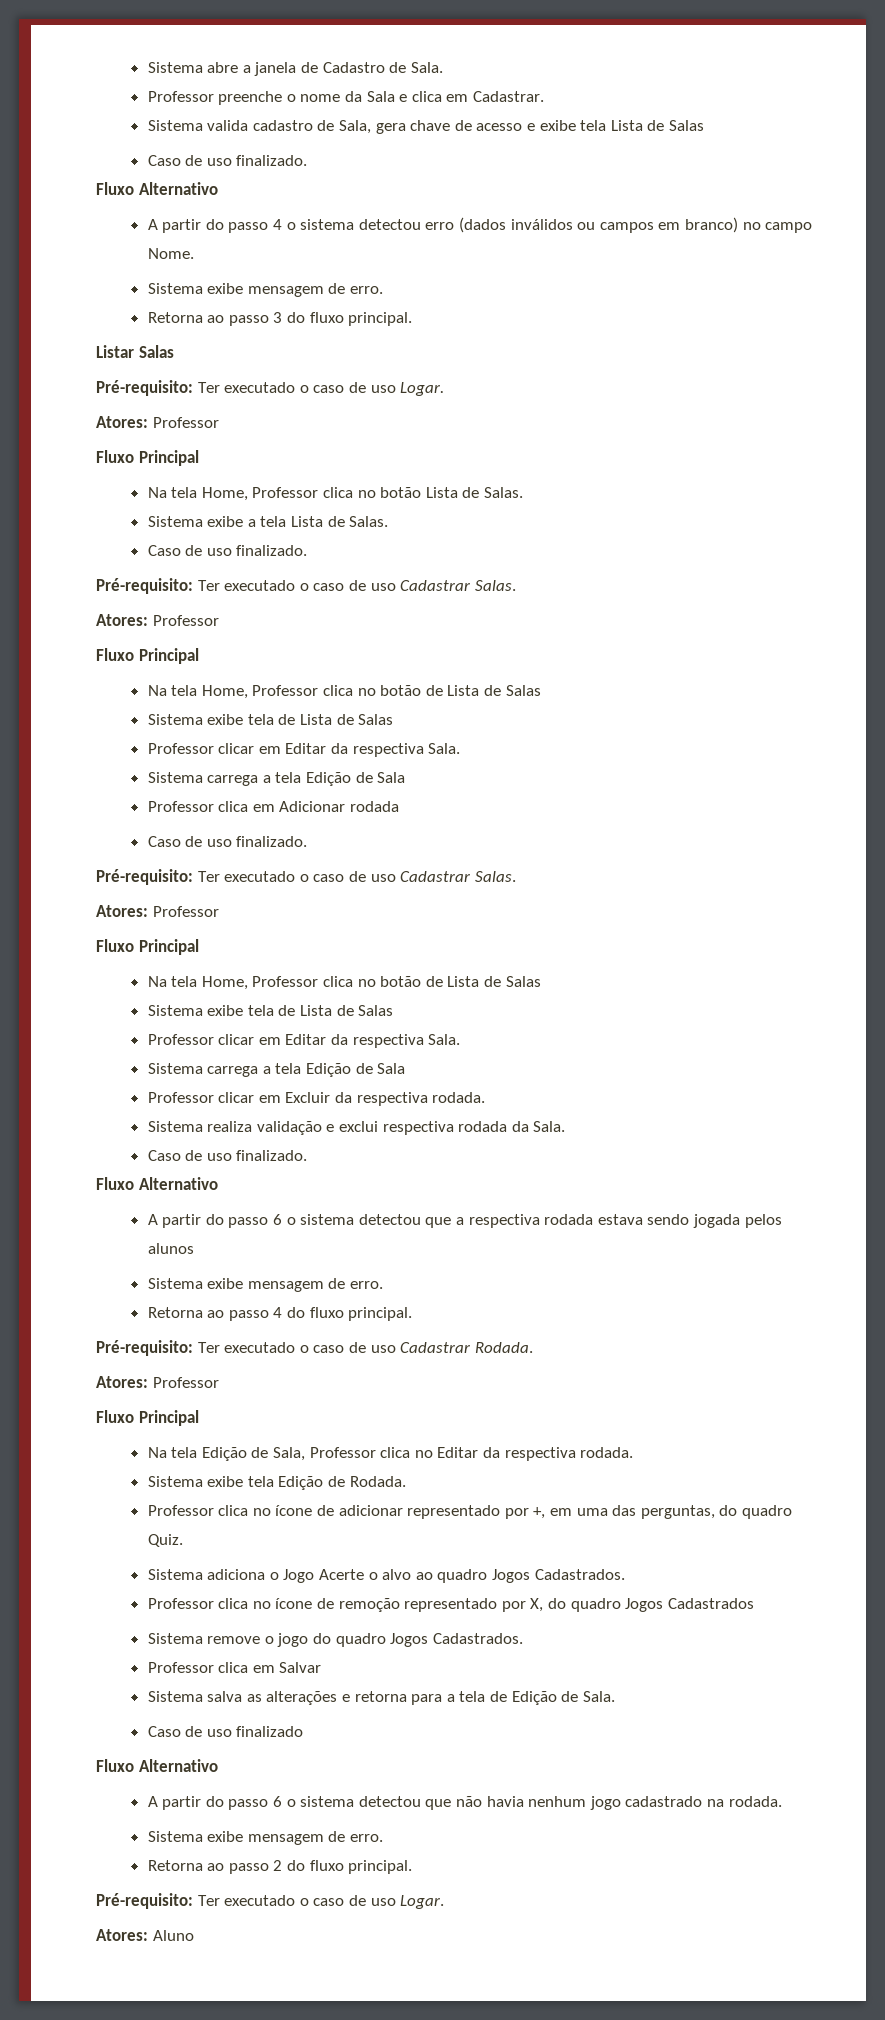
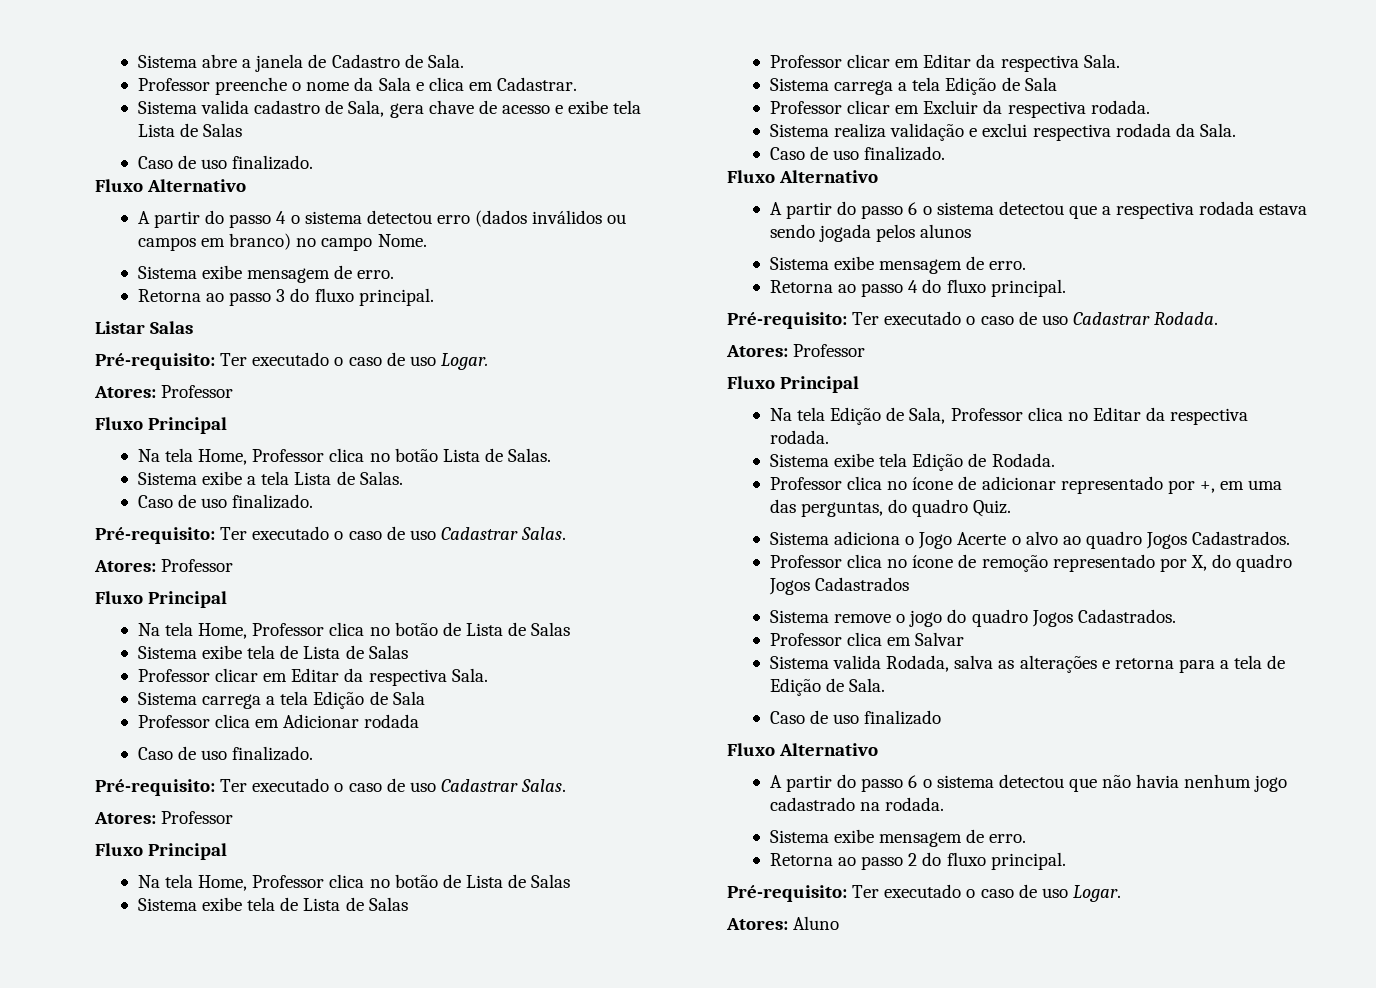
- Sistema salva as alterações e retorna para a tela de Edição de Sala.
+ Sistema valida Rodada, salva as alterações e retorna para a tela de Edição de Sala.

